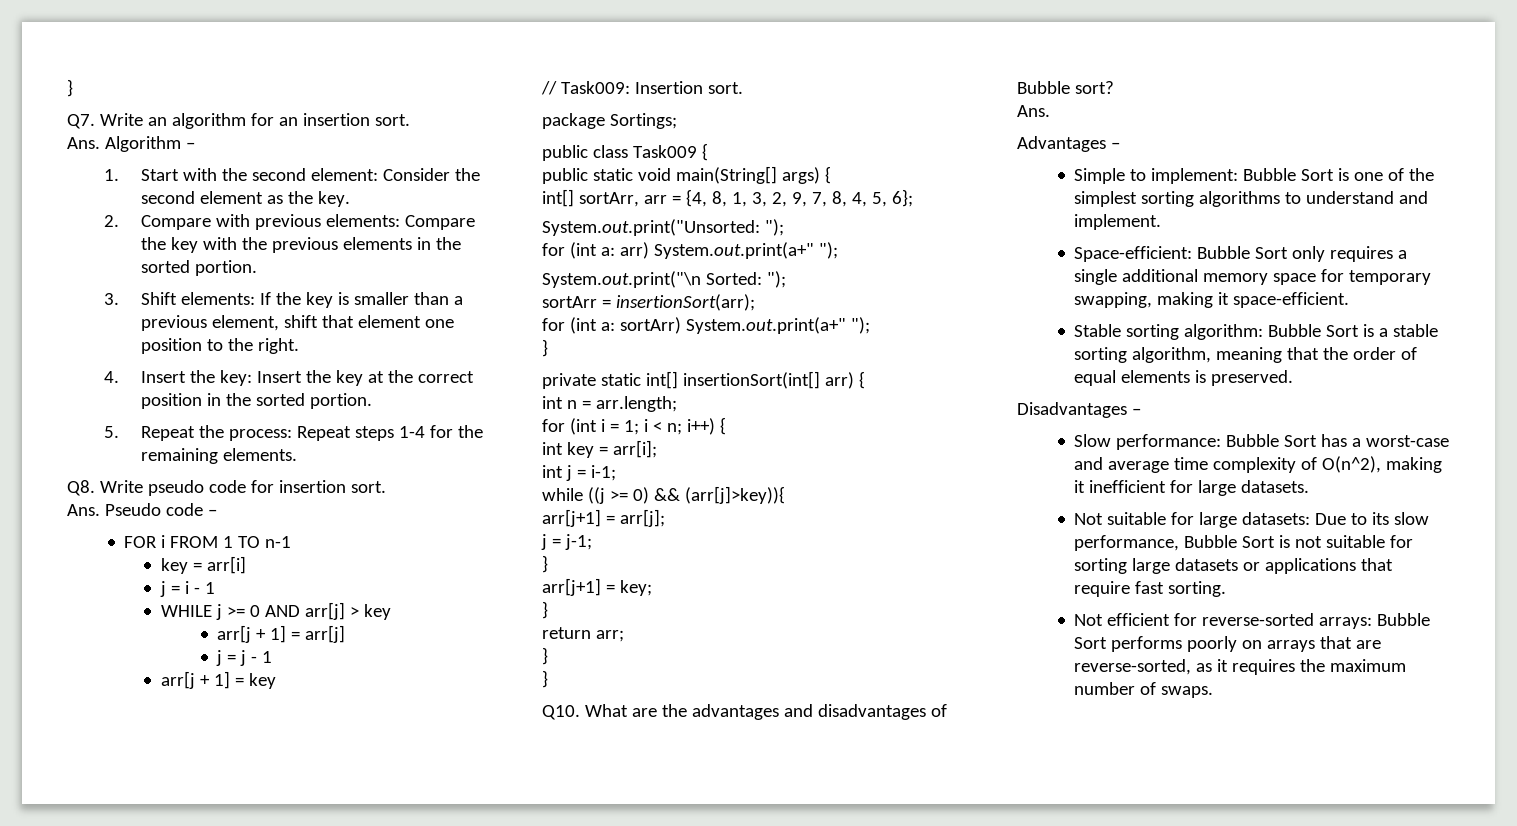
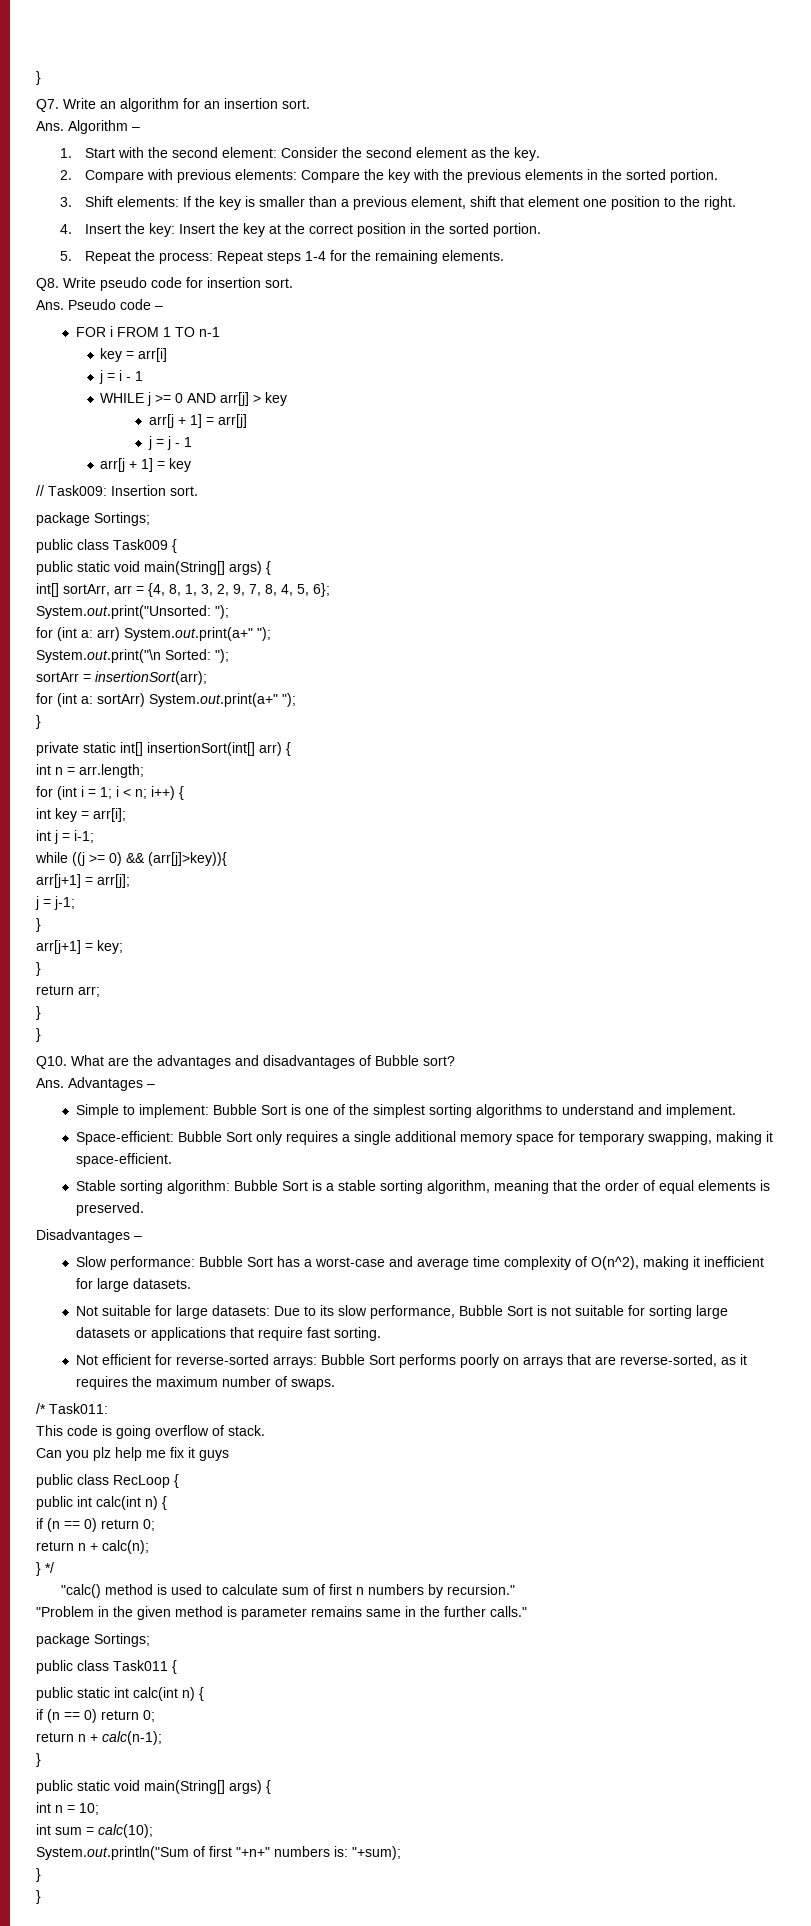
  Q10. What are the advantages and disadvantages of Bubble sort?
- Ans.
- Advantages –
+ Ans. Advantages –
+ /* Task011:
+ This code is going overflow of stack.
+ Can you plz help me fix it guys
+ public class RecLoop {
+ public int calc(int n) {
+ if (n == 0) return 0;
+ return n + calc(n);
+ } */
+ "calc() method is used to calculate sum of first n numbers by recursion."
+ "Problem in the given method is parameter remains same in the further calls."
+ package Sortings;
+ public class Task011 {
+ public static int calc(int n) {
+ if (n == 0) return 0;
+ return n + calc(n-1);
+ }
+ public static void main(String[] args) {
+ int n = 10;
+ int sum = calc(10);
+ System.out.println("Sum of first "+n+" numbers is: "+sum);
+ }
+ }

